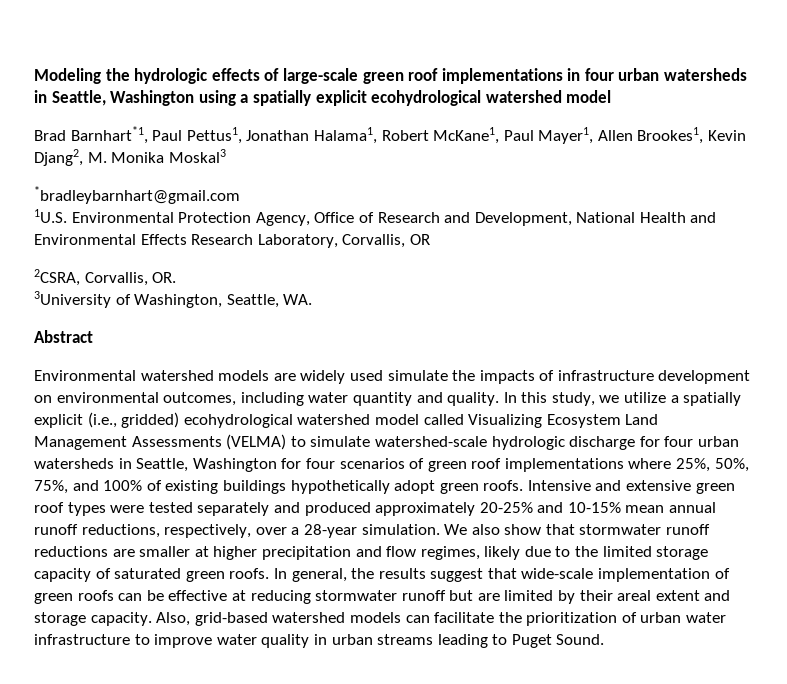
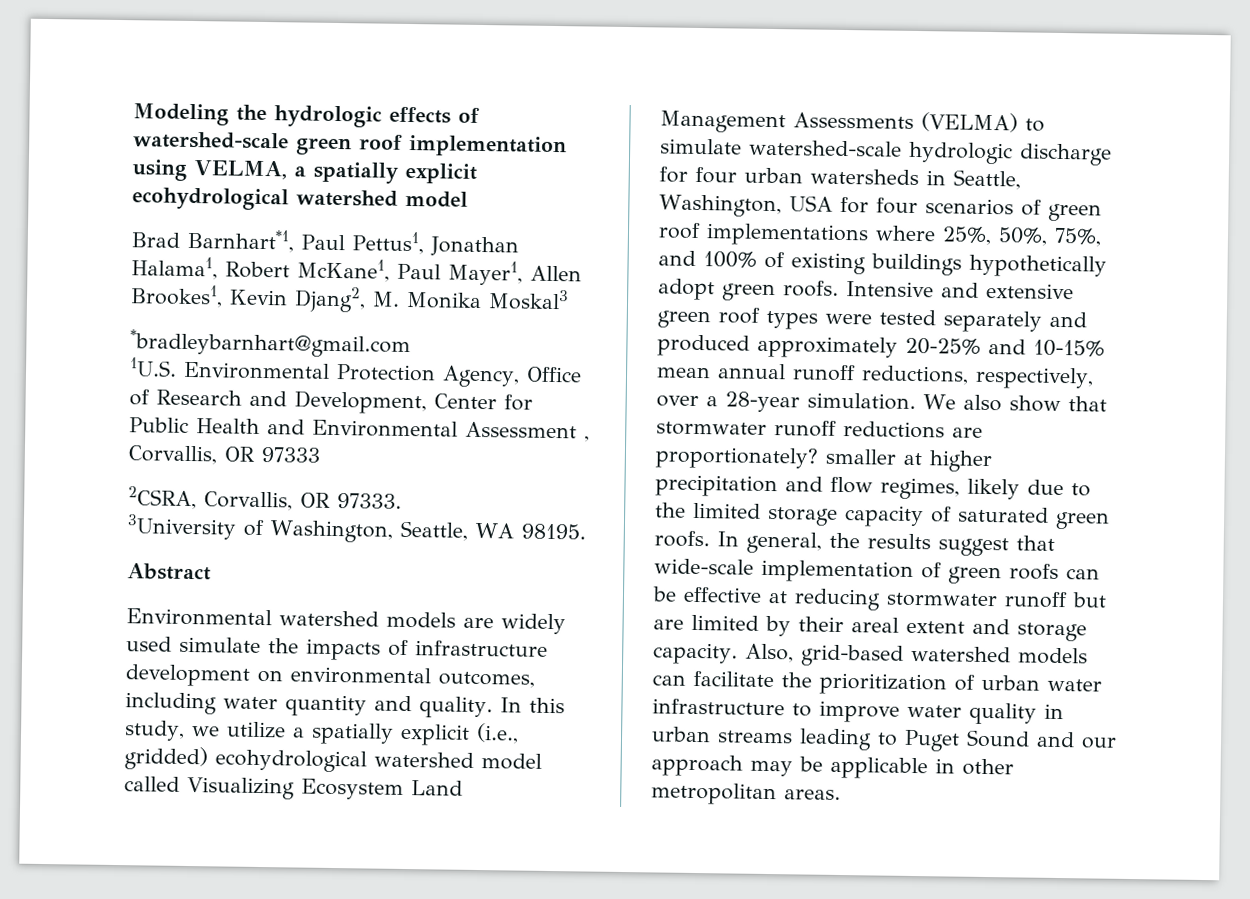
- Modeling the hydrologic effects of large-scale green roof implementations in four urban watersheds in Seattle, Washington using a spatially explicit ecohydrological watershed model
+ Modeling the hydrologic effects of watershed-scale green roof implementation using VELMA, a spatially explicit ecohydrological watershed model
- 1U.S. Environmental Protection Agency, Office of Research and Development, National Health and Environmental Effects Research Laboratory, Corvallis, OR
+ 1U.S. Environmental Protection Agency, Office of Research and Development, Center for Public Health and Environmental Assessment , Corvallis, OR 97333
- 2CSRA, Corvallis, OR.
+ 2CSRA, Corvallis, OR 97333.
- 3University of Washington, Seattle, WA.
+ 3University of Washington, Seattle, WA 98195.
- In this study, we utilize a spatially explicit (i.e., gridded) ecohydrological watershed model called Visualizing Ecosystem Land Management Assessments (VELMA) to simulate watershed-scale hydrologic discharge for four urban watersheds in Seattle, Washington for four scenarios of green roof implementations where 25%, 50%, 75%, and 100% of existing buildings hypothetically adopt green roofs.
+ In this study, we utilize a spatially explicit (i.e., gridded) ecohydrological watershed model called Visualizing Ecosystem Land Management Assessments (VELMA) to simulate watershed-scale hydrologic discharge for four urban watersheds in Seattle, Washington, USA for four scenarios of green roof implementations where 25%, 50%, 75%, and 100% of existing buildings hypothetically adopt green roofs.
- We also show that stormwater runoff reductions are smaller at higher precipitation and flow regimes, likely due to the limited storage capacity of saturated green roofs.
+ We also show that stormwater runoff reductions are proportionately? smaller at higher precipitation and flow regimes, likely due to the limited storage capacity of saturated green roofs.
- Also, grid-based watershed models can facilitate the prioritization of urban water infrastructure to improve water quality in urban streams leading to Puget Sound.
+ Also, grid-based watershed models can facilitate the prioritization of urban water infrastructure to improve water quality in urban streams leading to Puget Sound and our approach may be applicable in other metropolitan areas.

